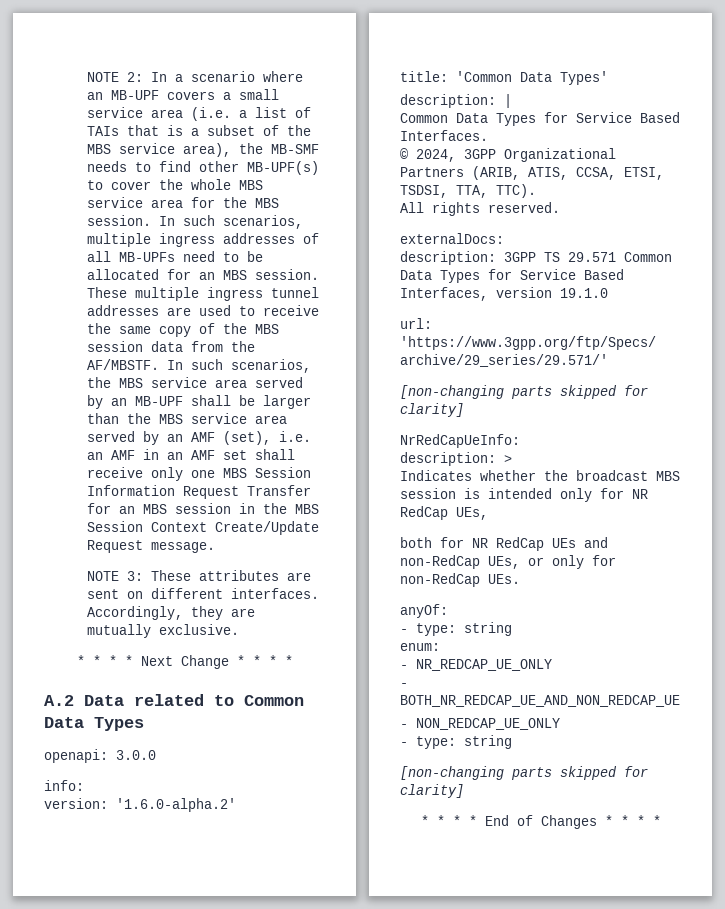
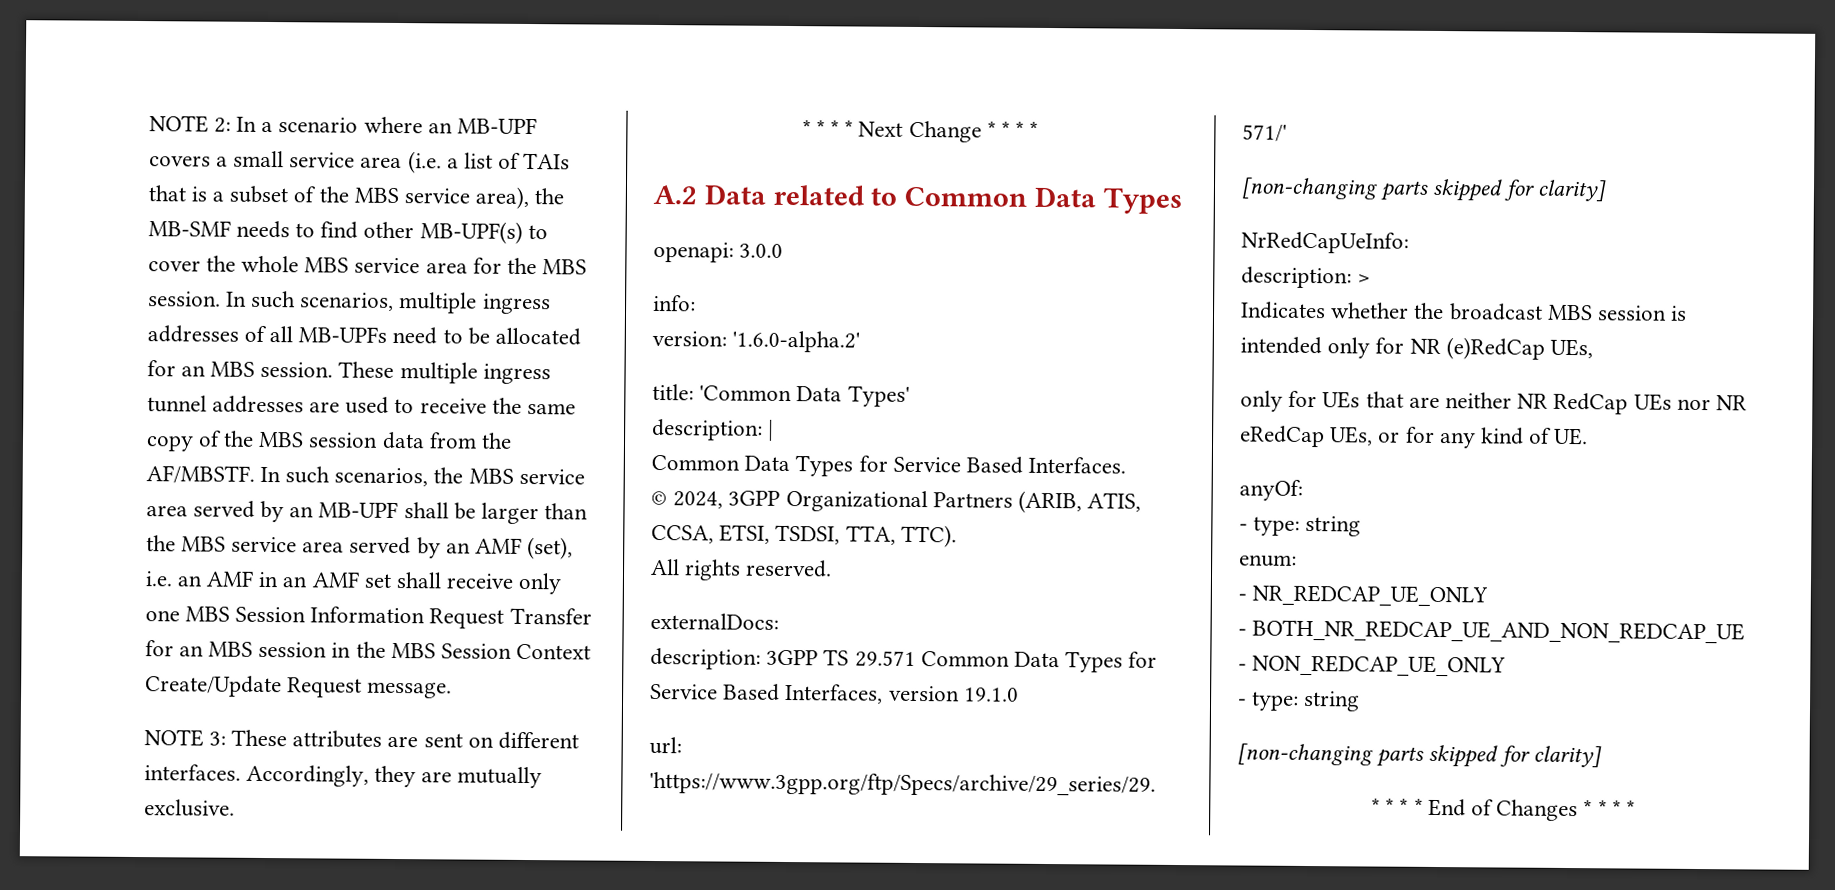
- Indicates whether the broadcast MBS session is intended only for NR RedCap UEs,
+ Indicates whether the broadcast MBS session is intended only for NR (e)RedCap UEs,
- both for NR RedCap UEs and non-RedCap UEs, or only for non-RedCap UEs.
+ only for UEs that are neither NR RedCap UEs nor NR eRedCap UEs, or for any kind of UE.

